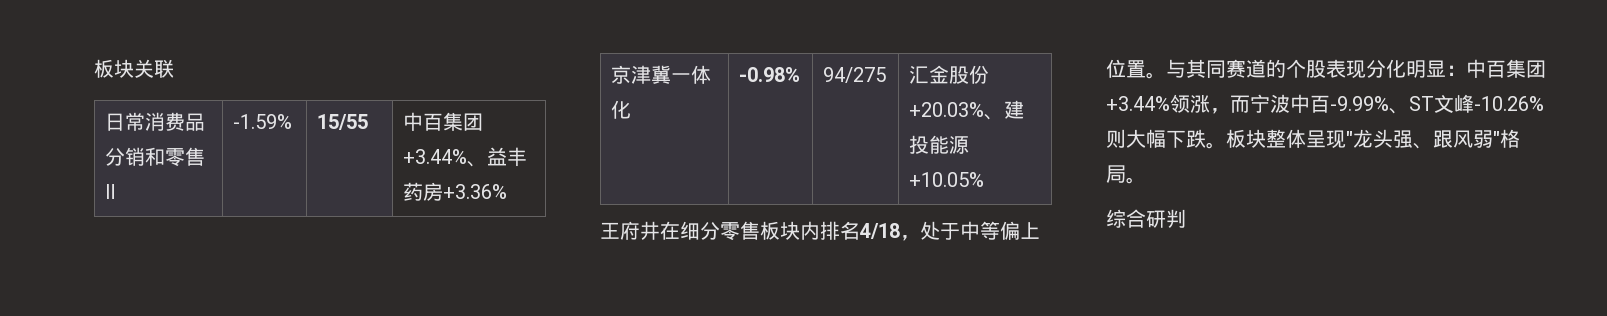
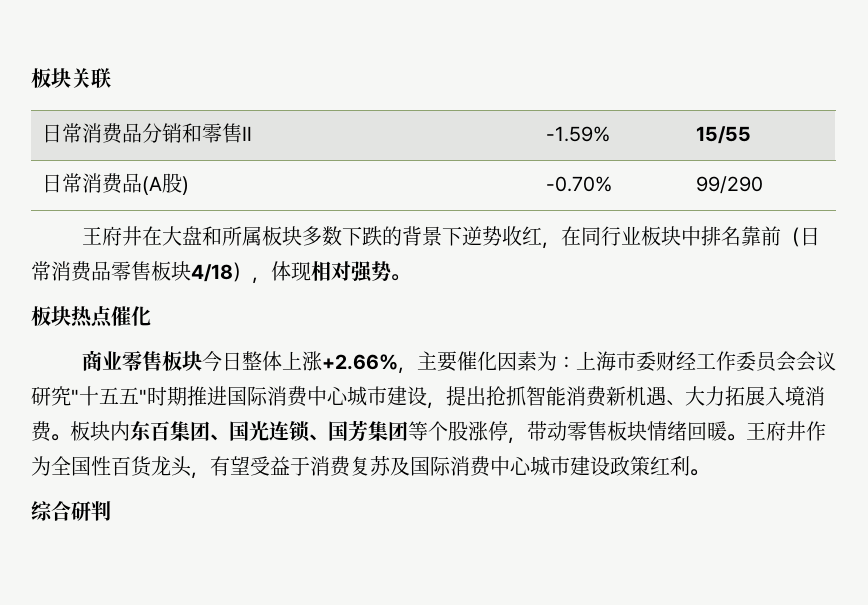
- 日常消费品分销和零售Ⅱ | -1.59% | 15/55 | 中百集团+3.44%、益丰药房+3.36%
- 京津冀一体化 | -0.98% | 94/275 | 汇金股份+20.03%、建投能源+10.05%
- 王府井在细分零售板块内排名4/18，处于中等偏上位置。与其同赛道的个股表现分化明显：中百集团+3.44%领涨，而宁波中百-9.99%、ST文峰-10.26%则大幅下跌。板块整体呈现"龙头强、跟风弱"格局。
+ 日常消费品分销和零售Ⅱ | -1.59% | 15/55
+ 日常消费品(A股) | -0.70% | 99/290
+ 王府井在大盘和所属板块多数下跌的背景下逆势收红，在同行业板块中排名靠前（日常消费品零售板块4/18），体现相对强势。
+ 板块热点催化
+ 商业零售板块今日整体上涨+2.66%，主要催化因素为：上海市委财经工作委员会会议研究"十五五"时期推进国际消费中心城市建设，提出抢抓智能消费新机遇、大力拓展入境消费。板块内东百集团、国光连锁、国芳集团等个股涨停，带动零售板块情绪回暖。王府井作为全国性百货龙头，有望受益于消费复苏及国际消费中心城市建设政策红利。

